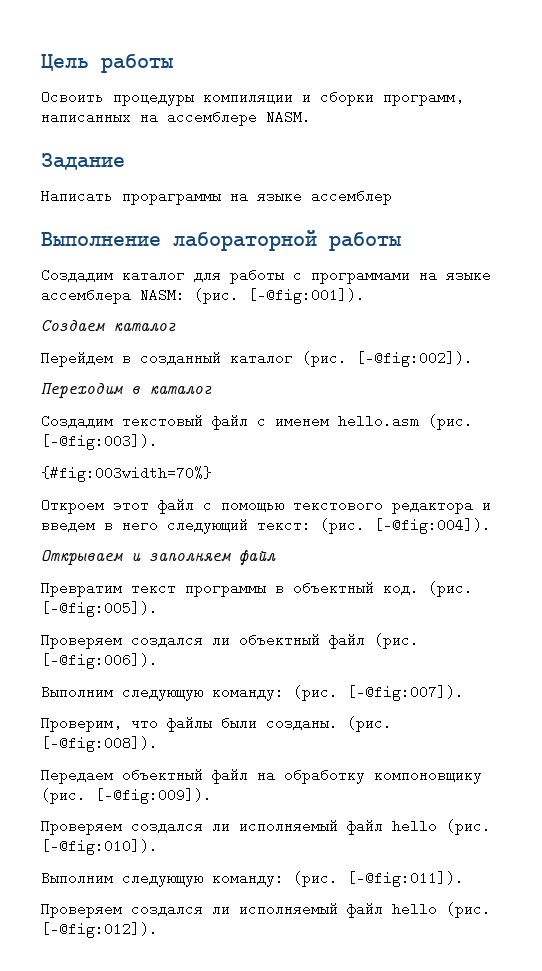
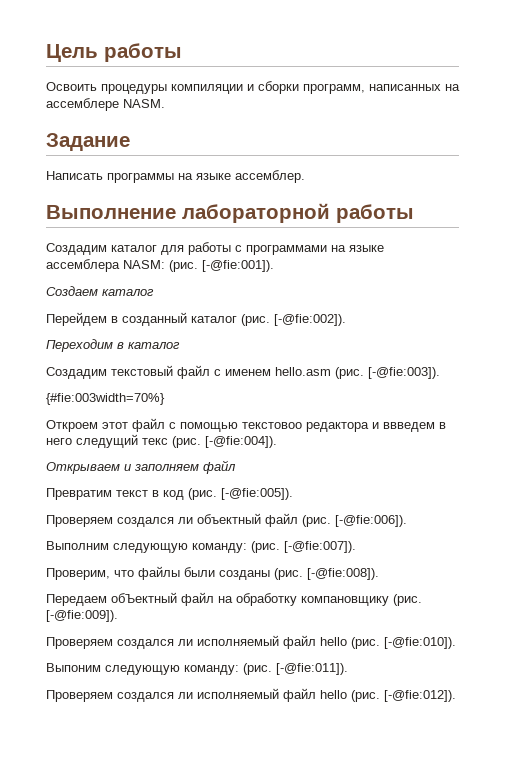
- Написать прораграммы на языке ассемблер
+ Написать программы на языке ассемблер.
- [-@fig:001]).
+ [-@fie:001]).
- [-@fig:002]).
+ [-@fie:002]).
- [-@fig:003]).
- {#fig:003width=70%}
+ [-@fie:003]).
+ {#fie:003width=70%}
- Откроем этот файл с помощью текстового редактора и введем в него следующий текст: (рис. [-@fig:004]).
+ Откроем этот файл с помощью текстовоо редактора и ввведем в него следущий текс (рис. [-@fie:004]).
- Превратим текст программы в объектный код. (рис. [-@fig:005]).
+ Превратим текст в код (рис. [-@fie:005]).
- [-@fig:006]).
- Выполним следующую команду: (рис. [-@fig:007]).
+ [-@fie:006]).
+ Выполним следующую команду: (рис. [-@fie:007]).
- Проверим, что файлы были созданы. (рис. [-@fig:008]).
+ Проверим, что файлы были созданы (рис. [-@fie:008]).
- Передаем объектный файл на обработку компоновщику (рис. [-@fig:009]).
- Проверяем создался ли исполняемый файл hello (рис. [-@fig:010]).
- Выполним следующую команду: (рис. [-@fig:011]).
- Проверяем создался ли исполняемый файл hello (рис. [-@fig:012]).
+ Передаем обЪектный файл на обработку компановщику (рис. [-@fie:009]).
+ Проверяем создался ли исполняемый файл hello (рис. [-@fie:010]).
+ Выпоним следующую команду: (рис. [-@fie:011]).
+ Провeряeм создался ли исполняeмый файл hello (рис. [-@fie:012]).

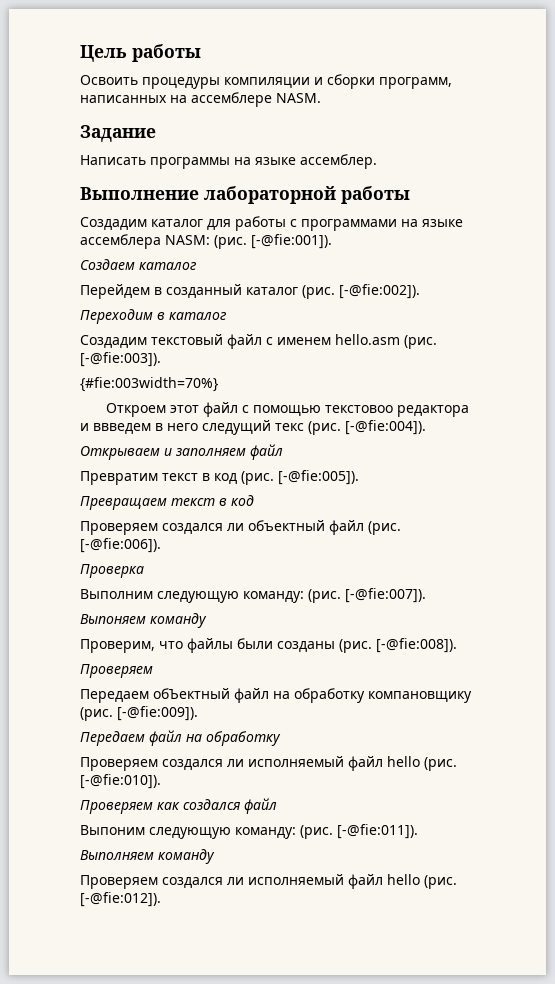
+ Превращаем текст в код
+ Проверка
+ Выпоняем команду
  [-@fie:008]).
+ Проверяем
+ Передаем файл на обработку
+ Проверяем как создался файл
+ Выполняем команду

